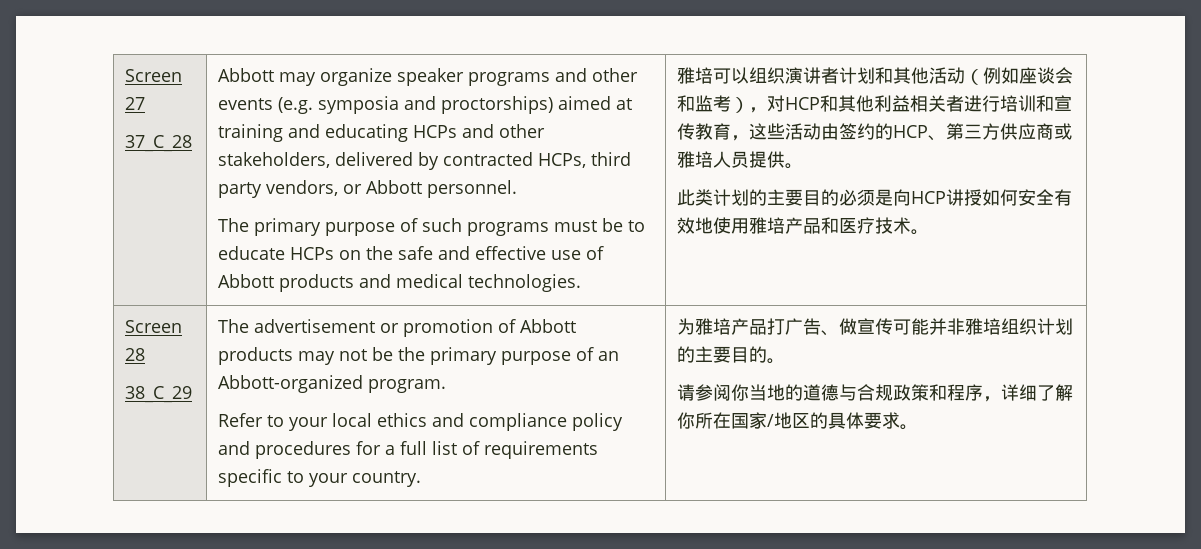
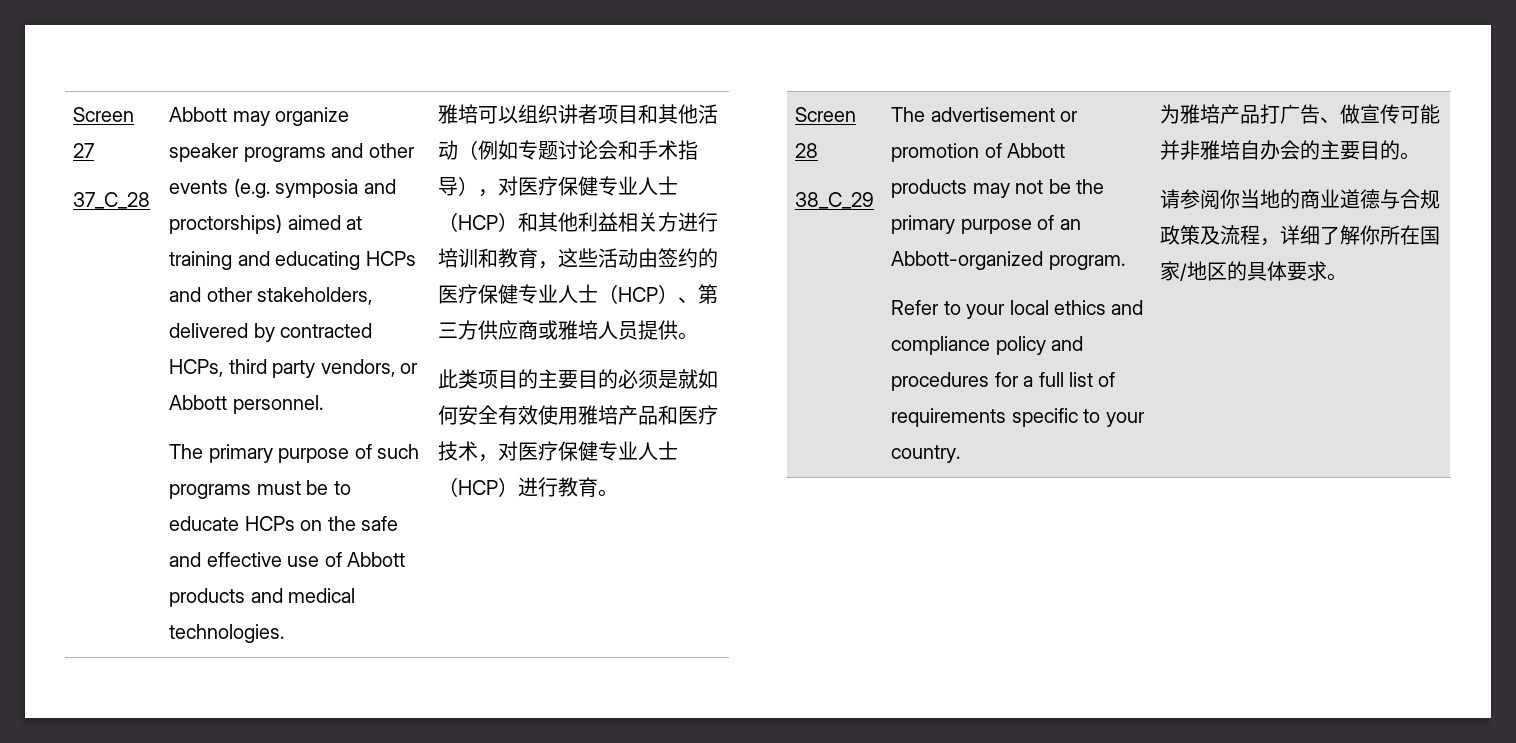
- 雅培可以组织演讲者计划和其他活动（例如座谈会和监考），对HCP和其他利益相关者进行培训和宣传教育，这些活动由签约的HCP、第三方供应商或雅培人员提供。
+ 雅培可以组织讲者项目和其他活动（例如专题讨论会和手术指导），对医疗保健专业人士（HCP）和其他利益相关方进行培训和教育，这些活动由签约的医疗保健专业人士（HCP）、第三方供应商或雅培人员提供。
- 此类计划的主要目的必须是向HCP讲授如何安全有效地使用雅培产品和医疗技术。
+ 此类项目的主要目的必须是就如何安全有效使用雅培产品和医疗技术，对医疗保健专业人士（HCP）进行教育。
- 为雅培产品打广告、做宣传可能并非雅培组织计划的主要目的。
+ 为雅培产品打广告、做宣传可能并非雅培自办会的主要目的。
- 请参阅你当地的道德与合规政策和程序，详细了解你所在国家/地区的具体要求。
+ 请参阅你当地的商业道德与合规政策及流程，详细了解你所在国家/地区的具体要求。

